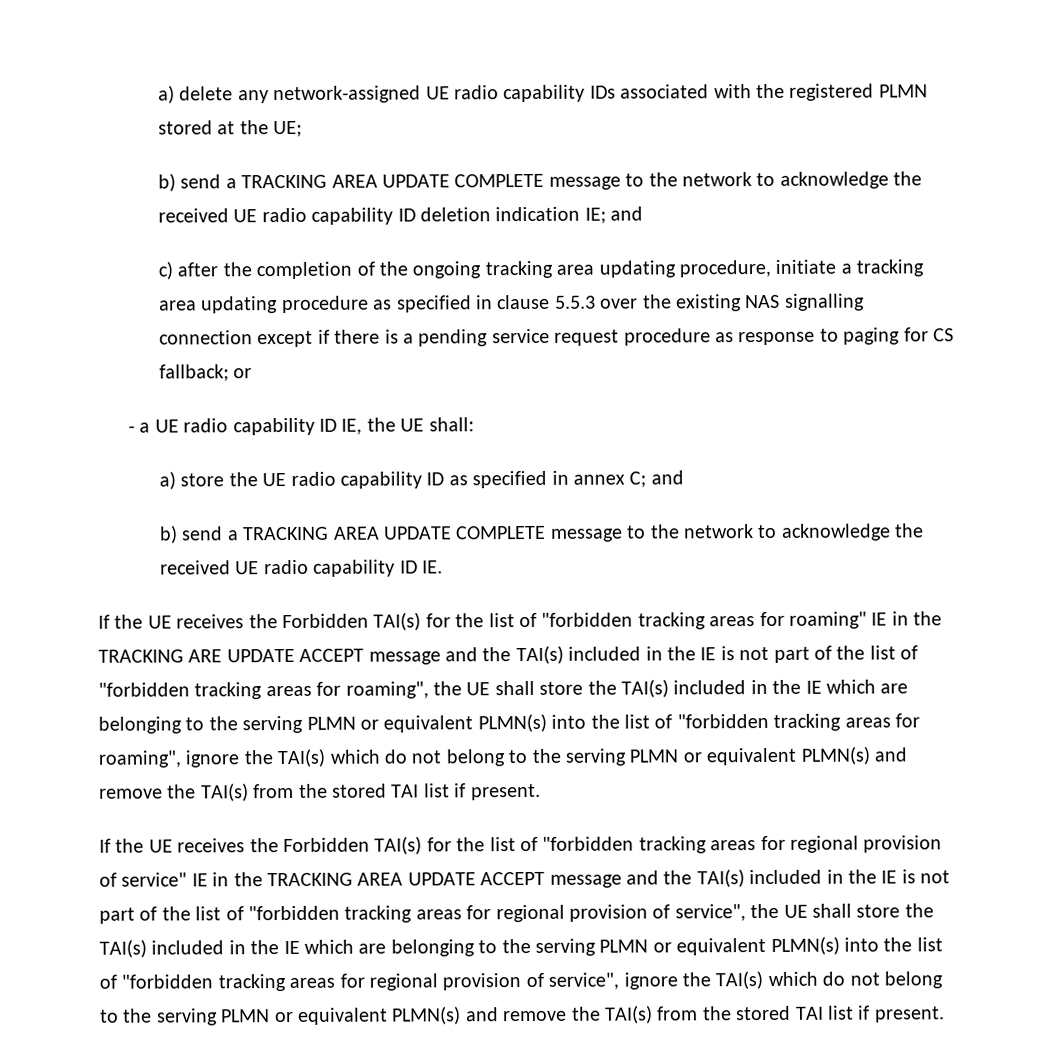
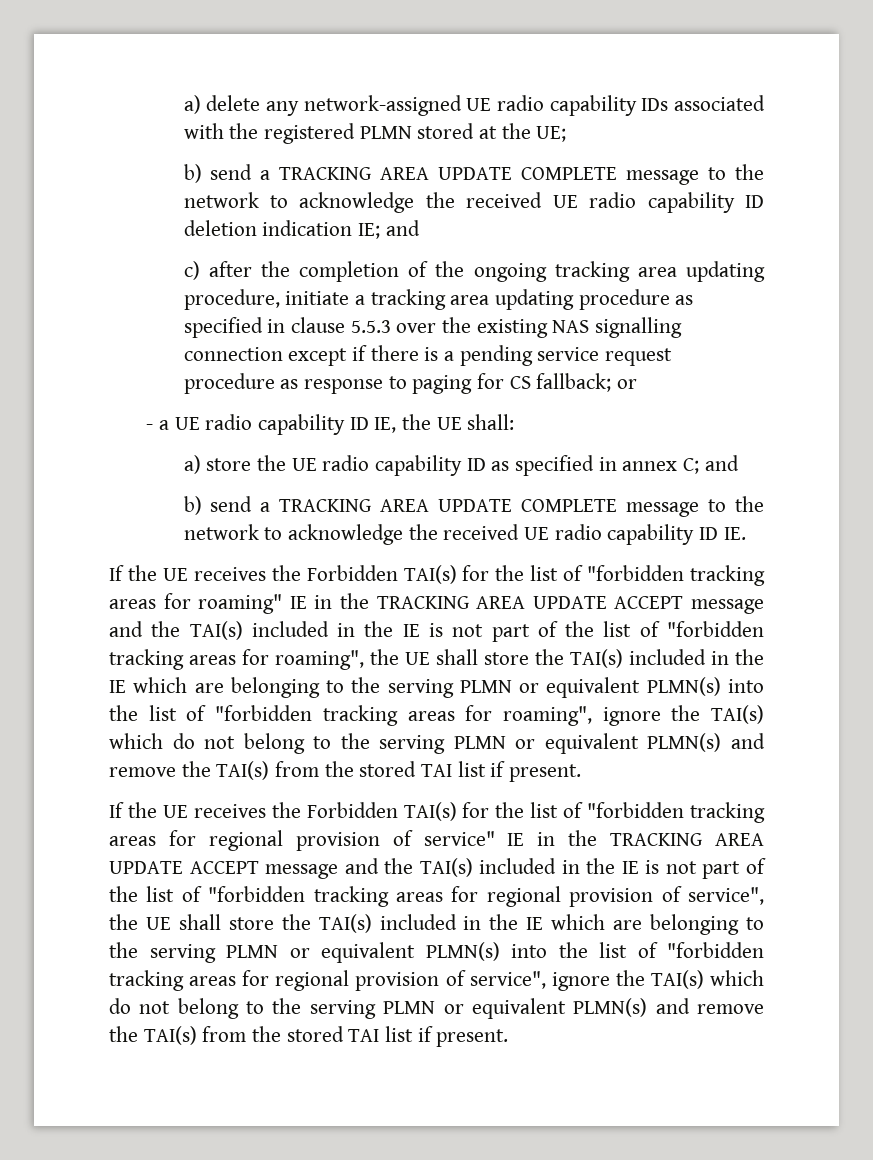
- If the UE receives the Forbidden TAI(s) for the list of "forbidden tracking areas for roaming" IE in the TRACKING ARE UPDATE ACCEPT message and the TAI(s) included in the IE is not part of the list of "forbidden tracking areas for roaming", the UE shall store the TAI(s) included in the IE which are belonging to the serving PLMN or equivalent PLMN(s) into the list of "forbidden tracking areas for roaming", ignore the TAI(s) which do not belong to the serving PLMN or equivalent PLMN(s) and remove the TAI(s) from the stored TAI list if present.
+ If the UE receives the Forbidden TAI(s) for the list of "forbidden tracking areas for roaming" IE in the TRACKING AREA UPDATE ACCEPT message and the TAI(s) included in the IE is not part of the list of "forbidden tracking areas for roaming", the UE shall store the TAI(s) included in the IE which are belonging to the serving PLMN or equivalent PLMN(s) into the list of "forbidden tracking areas for roaming", ignore the TAI(s) which do not belong to the serving PLMN or equivalent PLMN(s) and remove the TAI(s) from the stored TAI list if present.

